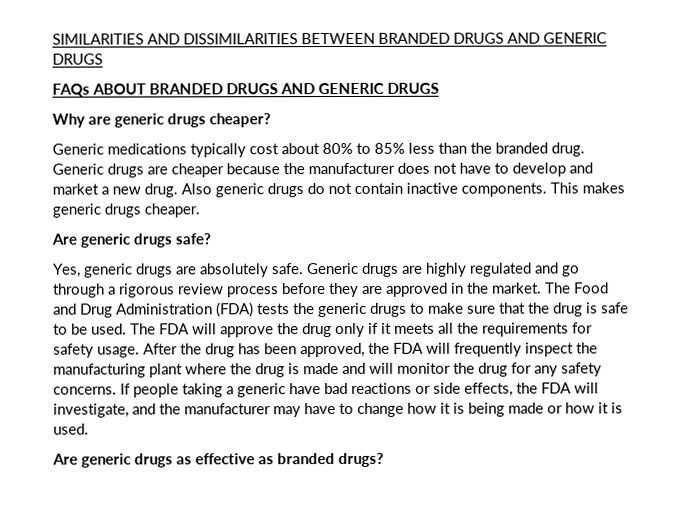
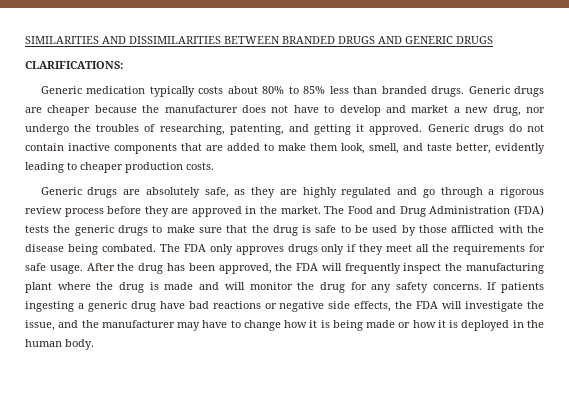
- FAQs ABOUT BRANDED DRUGS AND GENERIC DRUGS
- Why are generic drugs cheaper?
- Generic medications typically cost about 80% to 85% less than the branded drug.
+ CLARIFICATIONS:
+ Generic medication typically costs about 80% to 85% less than branded drugs.
- Generic drugs are cheaper because the manufacturer does not have to develop and market a new drug. Also generic drugs do not contain inactive components. This makes generic drugs cheaper.
- Are generic drugs safe?
- Yes, generic drugs are absolutely safe. Generic drugs are highly regulated and go through a rigorous review process before they are approved in the market.
+ Generic drugs are cheaper because the manufacturer does not have to develop and market a new drug, nor undergo the troubles of researching, patenting, and getting it approved. Generic drugs do not contain inactive components that are added to make them look, smell, and taste better, evidently leading to cheaper production costs.
+ Generic drugs are absolutely safe, as they are highly regulated and go through a rigorous review process before they are approved in the market.
- The Food and Drug Administration (FDA) tests the generic drugs to make sure that the drug is safe to be used. The FDA will approve the drug only if it meets all the requirements for safety usage.
+ The Food and Drug Administration (FDA) tests the generic drugs to make sure that the drug is safe to be used by those afflicted with the disease being combated. The FDA only approves drugs only if they meet all the requirements for safe usage.
- If people taking a generic have bad reactions or side effects, the FDA will investigate, and the manufacturer may have to change how it is being made or how it is used.
- Are generic drugs as effective as branded drugs?
+ If patients ingesting a generic drug have bad reactions or negative side effects, the FDA will investigate the issue, and the manufacturer may have to change how it is being made or how it is deployed in the human body.

